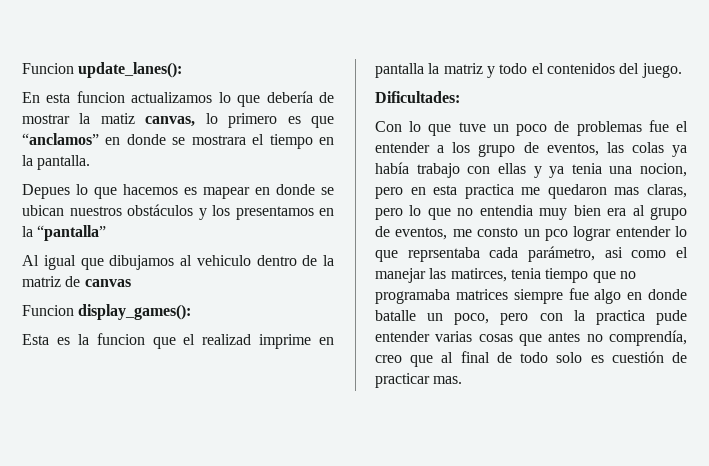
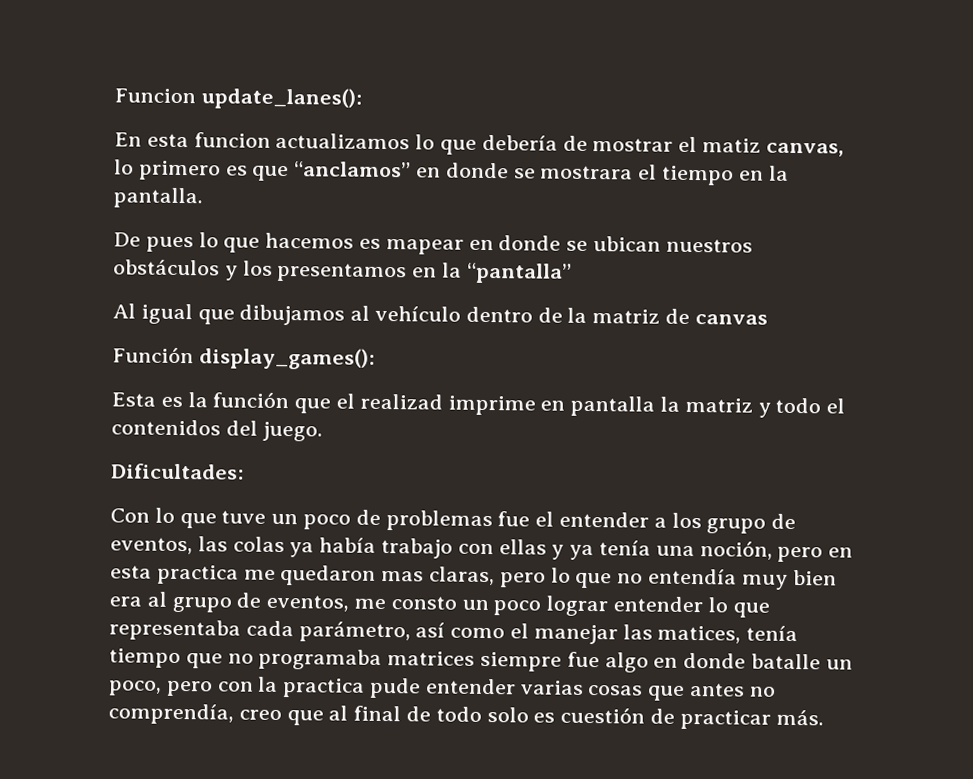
- En esta funcion actualizamos lo que debería de mostrar la matiz canvas, lo primero es que “anclamos” en donde se mostrara el tiempo en la pantalla.
+ En esta funcion actualizamos lo que debería de mostrar el matiz canvas, lo primero es que “anclamos” en donde se mostrara el tiempo en la pantalla.
- Depues lo que hacemos es mapear en donde se ubican nuestros obstáculos y los presentamos en la “pantalla”
+ De pues lo que hacemos es mapear en donde se ubican nuestros obstáculos y los presentamos en la “pantalla”
- Al igual que dibujamos al vehiculo dentro de la matriz de canvas
+ Al igual que dibujamos al vehículo dentro de la matriz de canvas
- Funcion display_games():
+ Función display_games():
- Esta es la funcion que el realizad imprime en pantalla la matriz y todo el contenidos del juego.
+ Esta es la función que el realizad imprime en pantalla la matriz y todo el contenidos del juego.
- Con lo que tuve un poco de problemas fue el entender a los grupo de eventos, las colas ya había trabajo con ellas y ya tenia una nocion, pero en esta practica me quedaron mas claras, pero lo que no entendia muy bien era al grupo de eventos, me consto un pco lograr entender lo que reprsentaba cada parámetro, asi como el manejar las matirces, tenia tiempo que no programaba matrices siempre fue algo en donde batalle un poco, pero con la practica pude entender varias cosas que antes no comprendía, creo que al final de todo solo es cuestión de practicar mas.
+ Con lo que tuve un poco de problemas fue el entender a los grupo de eventos, las colas ya había trabajo con ellas y ya tenía una noción, pero en esta practica me quedaron mas claras, pero lo que no entendía muy bien era al grupo de eventos, me consto un poco lograr entender lo que representaba cada parámetro, así como el manejar las matices, tenía tiempo que no programaba matrices siempre fue algo en donde batalle un poco, pero con la practica pude entender varias cosas que antes no comprendía, creo que al final de todo solo es cuestión de practicar más.

